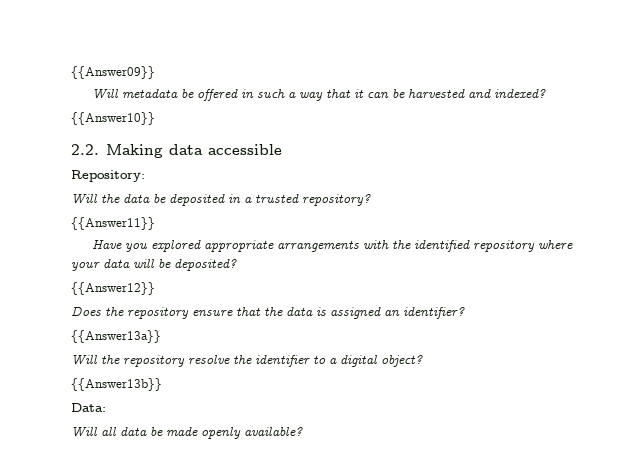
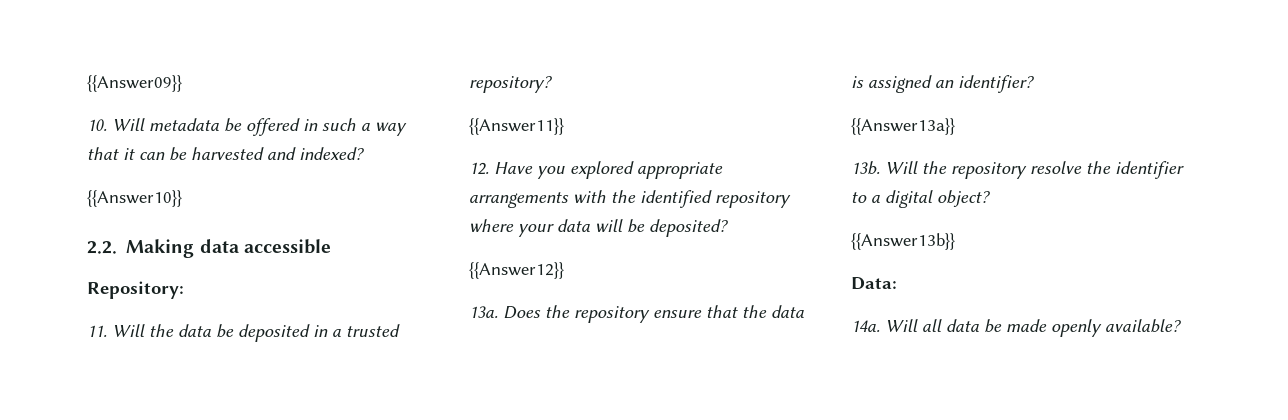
- Will metadata be offered in such a way that it can be harvested and indexed?
+ 10. Will metadata be offered in such a way that it can be harvested and indexed?
- Will the data be deposited in a trusted repository?
+ 11. Will the data be deposited in a trusted repository?
- Have you explored appropriate arrangements with the identified repository where your data will be deposited?
+ 12. Have you explored appropriate arrangements with the identified repository where your data will be deposited?
+ 13a.
+ 13b.
+ 14a.

